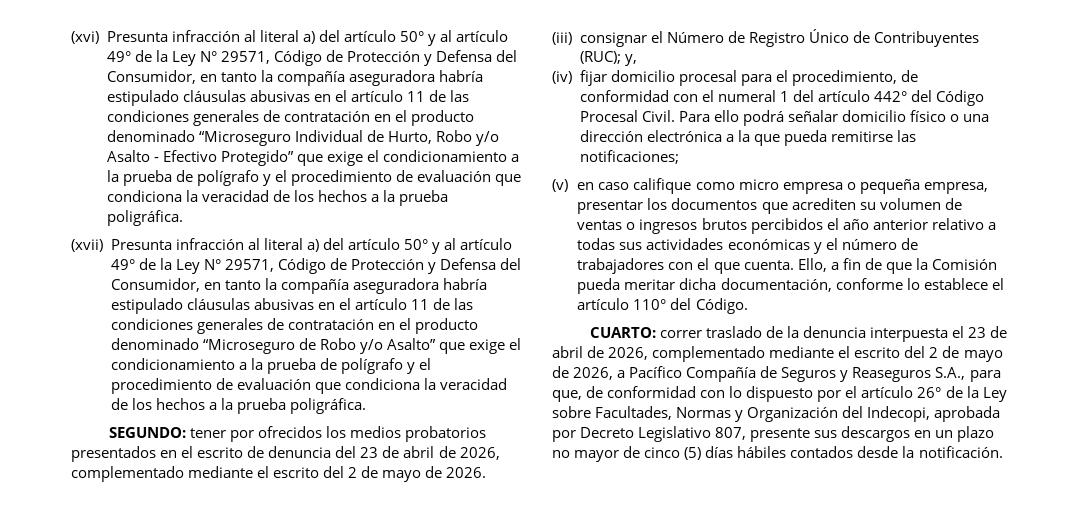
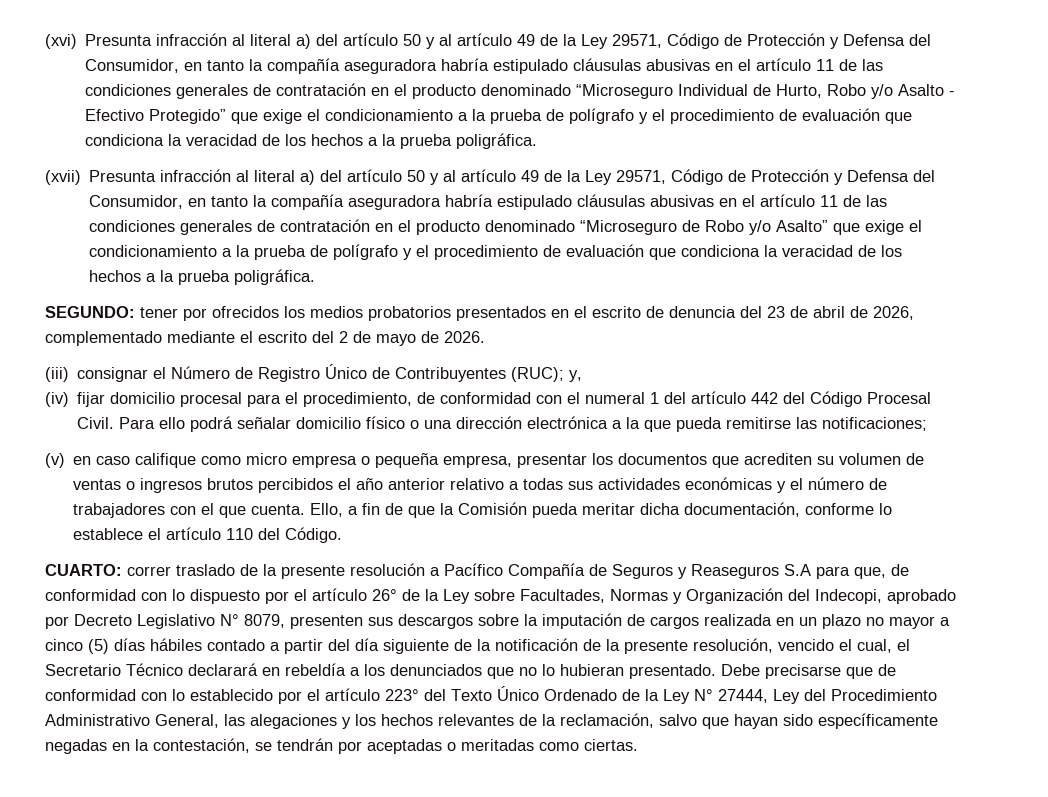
- (xvi) Presunta infracción al literal a) del artículo 50° y al artículo 49° de la Ley N° 29571, Código de Protección y Defensa del Consumidor, en tanto la compañía aseguradora habría estipulado cláusulas abusivas en el artículo 11 de las condiciones generales de contratación en el producto denominado “Microseguro Individual de Hurto, Robo y/o Asalto - Efectivo Protegido” que exige el condicionamiento a la prueba de polígrafo y el procedimiento de evaluación que condiciona la veracidad de los hechos a la prueba poligráfica.
+ (xvi) Presunta infracción al literal a) del artículo 50 y al artículo 49 de la Ley 29571, Código de Protección y Defensa del Consumidor, en tanto la compañía aseguradora habría estipulado cláusulas abusivas en el artículo 11 de las condiciones generales de contratación en el producto denominado “Microseguro Individual de Hurto, Robo y/o Asalto - Efectivo Protegido” que exige el condicionamiento a la prueba de polígrafo y el procedimiento de evaluación que condiciona la veracidad de los hechos a la prueba poligráfica.
- (xvii) Presunta infracción al literal a) del artículo 50° y al artículo 49° de la Ley N° 29571, Código de Protección y Defensa del Consumidor, en tanto la compañía aseguradora habría estipulado cláusulas abusivas en el artículo 11 de las condiciones generales de contratación en el producto denominado “Microseguro de Robo y/o Asalto” que exige el condicionamiento a la prueba de polígrafo y el procedimiento de evaluación que condiciona la veracidad de los hechos a la prueba poligráfica.
+ (xvii) Presunta infracción al literal a) del artículo 50 y al artículo 49 de la Ley 29571, Código de Protección y Defensa del Consumidor, en tanto la compañía aseguradora habría estipulado cláusulas abusivas en el artículo 11 de las condiciones generales de contratación en el producto denominado “Microseguro de Robo y/o Asalto” que exige el condicionamiento a la prueba de polígrafo y el procedimiento de evaluación que condiciona la veracidad de los hechos a la prueba poligráfica.
- (iv) fijar domicilio procesal para el procedimiento, de conformidad con el numeral 1 del artículo 442° del Código Procesal Civil.
+ (iv) fijar domicilio procesal para el procedimiento, de conformidad con el numeral 1 del artículo 442 del Código Procesal Civil.
- Ello, a fin de que la Comisión pueda meritar dicha documentación, conforme lo establece el artículo 110° del Código.
+ Ello, a fin de que la Comisión pueda meritar dicha documentación, conforme lo establece el artículo 110 del Código.
- CUARTO: correr traslado de la denuncia interpuesta el 23 de abril de 2026, complementado mediante el escrito del 2 de mayo de 2026, a Pacífico Compañía de Seguros y Reaseguros S.A., para que, de conformidad con lo dispuesto por el artículo 26° de la Ley sobre Facultades, Normas y Organización del Indecopi, aprobada por Decreto Legislativo 807, presente sus descargos en un plazo no mayor de cinco (5) días hábiles contados desde la notificación.
+ CUARTO: correr traslado de la presente resolución a Pacífico Compañía de Seguros y Reaseguros S.A para que, de conformidad con lo dispuesto por el artículo 26° de la Ley sobre Facultades, Normas y Organización del Indecopi, aprobado por Decreto Legislativo N° 8079, presenten sus descargos sobre la imputación de cargos realizada en un plazo no mayor a cinco (5) días hábiles contado a partir del día siguiente de la notificación de la presente resolución, vencido el cual, el Secretario Técnico declarará en rebeldía a los denunciados que no lo hubieran presentado. Debe precisarse que de conformidad con lo establecido por el artículo 223° del Texto Único Ordenado de la Ley N° 27444, Ley del Procedimiento Administrativo General, las alegaciones y los hechos relevantes de la reclamación, salvo que hayan sido específicamente negadas en la contestación, se tendrán por aceptadas o meritadas como ciertas.

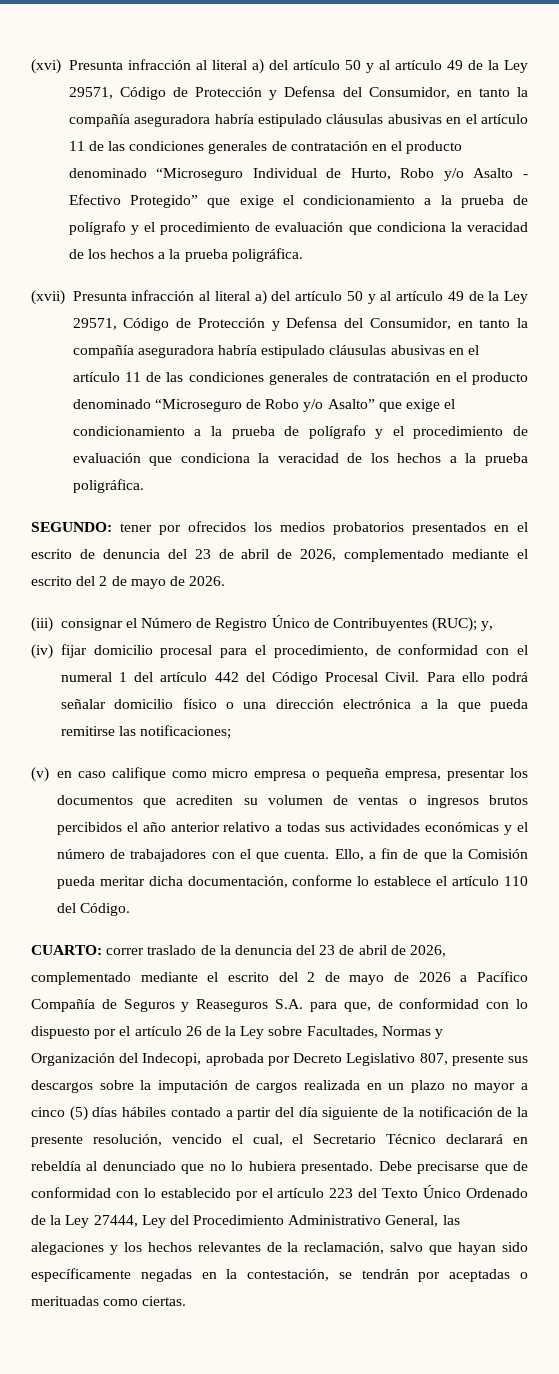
- correr traslado de la presente resolución a Pacífico Compañía de Seguros y Reaseguros S.A para que, de conformidad con lo dispuesto por el artículo 26° de la Ley sobre Facultades, Normas y Organización del Indecopi, aprobado por Decreto Legislativo N° 8079, presenten sus descargos sobre la imputación de cargos realizada en un plazo no mayor a cinco (5) días hábiles contado a partir del día siguiente de la notificación de la presente resolución, vencido el cual, el Secretario Técnico declarará en rebeldía a los denunciados que no lo hubieran presentado.
+ correr traslado de la denuncia del 23 de abril de 2026, complementado mediante el escrito del 2 de mayo de 2026 a Pacífico Compañía de Seguros y Reaseguros S.A. para que, de conformidad con lo dispuesto por el artículo 26 de la Ley sobre Facultades, Normas y Organización del Indecopi, aprobada por Decreto Legislativo 807, presente sus descargos sobre la imputación de cargos realizada en un plazo no mayor a cinco (5) días hábiles contado a partir del día siguiente de la notificación de la presente resolución, vencido el cual, el Secretario Técnico declarará en rebeldía al denunciado que no lo hubiera presentado.
- Debe precisarse que de conformidad con lo establecido por el artículo 223° del Texto Único Ordenado de la Ley N° 27444, Ley del Procedimiento Administrativo General, las alegaciones y los hechos relevantes de la reclamación, salvo que hayan sido específicamente negadas en la contestación, se tendrán por aceptadas o meritadas como ciertas.
+ Debe precisarse que de conformidad con lo establecido por el artículo 223 del Texto Único Ordenado de la Ley 27444, Ley del Procedimiento Administrativo General, las alegaciones y los hechos relevantes de la reclamación, salvo que hayan sido específicamente negadas en la contestación, se tendrán por aceptadas o merituadas como ciertas.

